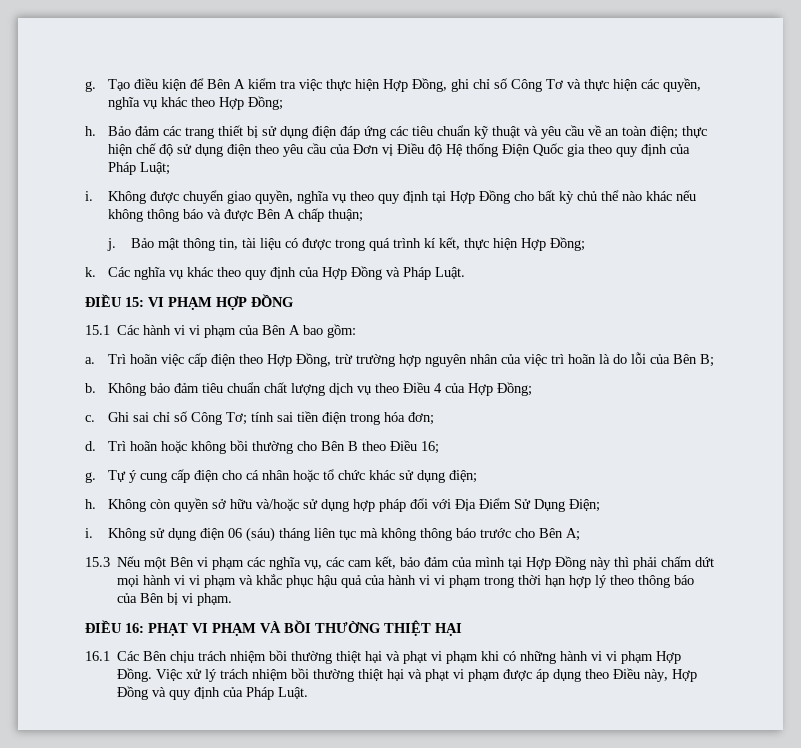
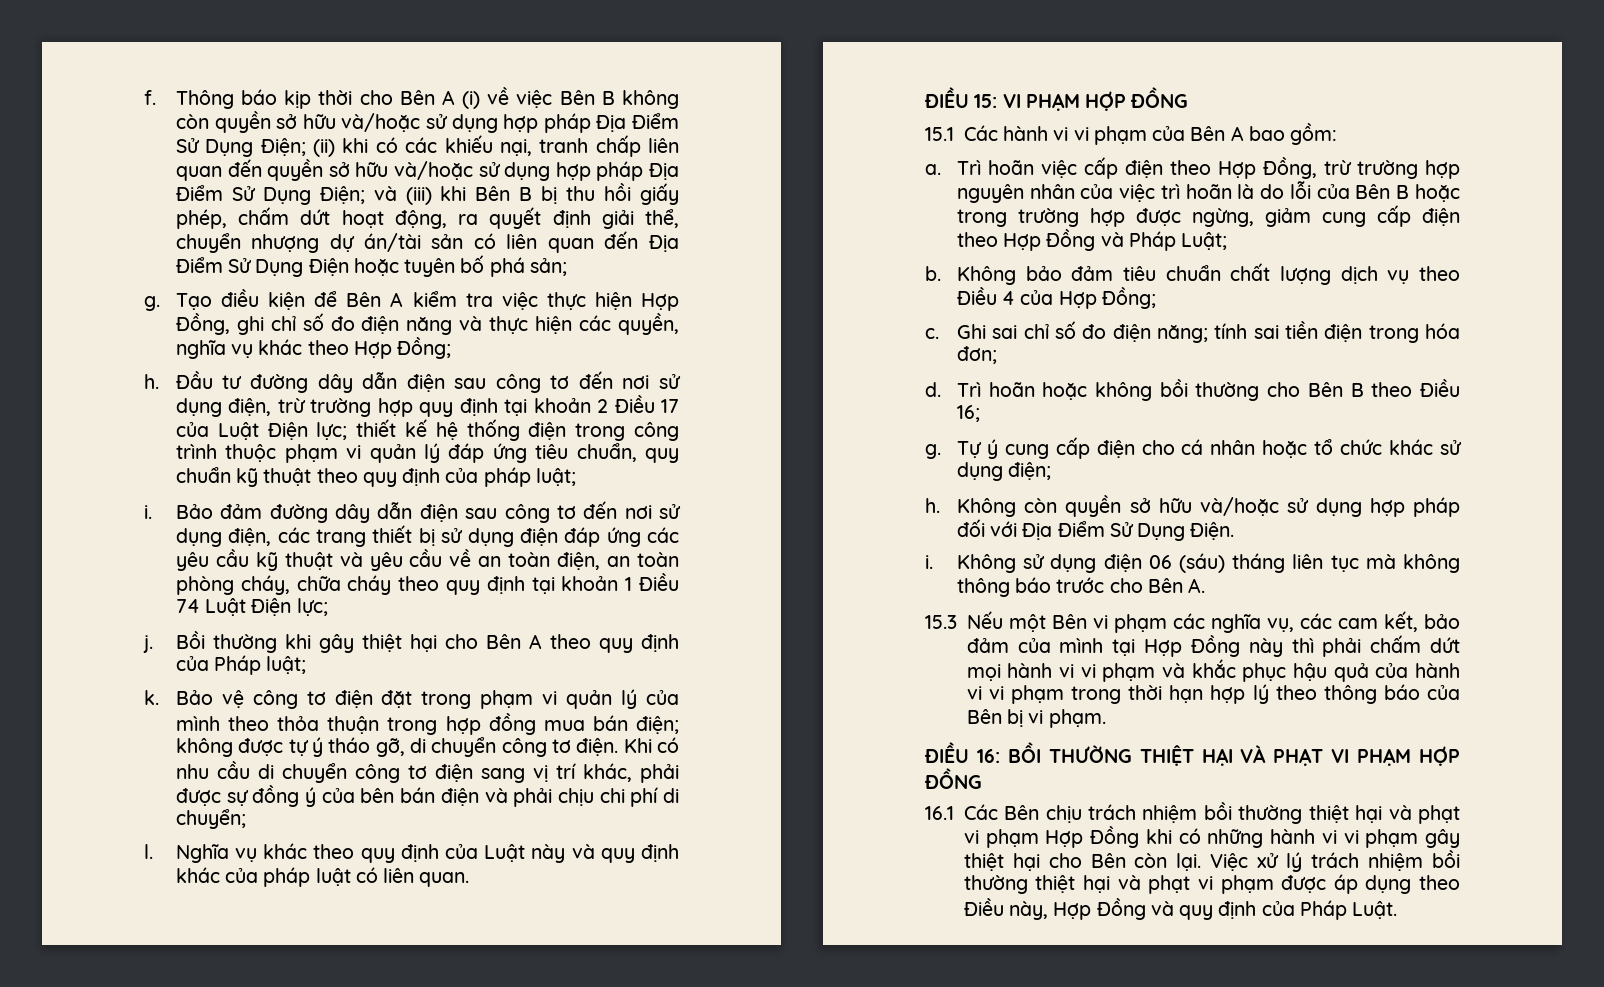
+ f. Thông báo kịp thời cho Bên A (i) về việc Bên B không còn quyền sở hữu và/hoặc sử dụng hợp pháp Địa Điểm Sử Dụng Điện; (ii) khi có các khiếu nại, tranh chấp liên quan đến quyền sở hữu và/hoặc sử dụng hợp pháp Địa Điểm Sử Dụng Điện; và (iii) khi Bên B bị thu hồi giấy phép, chấm dứt hoạt động, ra quyết định giải thể, chuyển nhượng dự án/tài sản có liên quan đến Địa Điểm Sử Dụng Điện hoặc tuyên bố phá sản;
- Tạo điều kiện để Bên A kiểm tra việc thực hiện Hợp Đồng, ghi chỉ số Công Tơ và thực hiện các quyền, nghĩa vụ khác theo Hợp Đồng;
+ Tạo điều kiện để Bên A kiểm tra việc thực hiện Hợp Đồng, ghi chỉ số đo điện năng và thực hiện các quyền, nghĩa vụ khác theo Hợp Đồng;
- Bảo đảm các trang thiết bị sử dụng điện đáp ứng các tiêu chuẩn kỹ thuật và yêu cầu về an toàn điện; thực hiện chế độ sử dụng điện theo yêu cầu của Đơn vị Điều độ Hệ thống Điện Quốc gia theo quy định của Pháp Luật;
- i. Không được chuyển giao quyền, nghĩa vụ theo quy định tại Hợp Đồng cho bất kỳ chủ thể nào khác nếu không thông báo và được Bên A chấp thuận;
- j. Bảo mật thông tin, tài liệu có được trong quá trình kí kết, thực hiện Hợp Đồng;
- k. Các nghĩa vụ khác theo quy định của Hợp Đồng và Pháp Luật.
+ Đầu tư đường dây dẫn điện sau công tơ đến nơi sử dụng điện, trừ trường hợp quy định tại khoản 2 Điều 17 của Luật Điện lực; thiết kế hệ thống điện trong công trình thuộc phạm vi quản lý đáp ứng tiêu chuẩn, quy chuẩn kỹ thuật theo quy định của pháp luật;
+ i. Bảo đảm đường dây dẫn điện sau công tơ đến nơi sử dụng điện, các trang thiết bị sử dụng điện đáp ứng các yêu cầu kỹ thuật và yêu cầu về an toàn điện, an toàn phòng cháy, chữa cháy theo quy định tại khoản 1 Điều 74 Luật Điện lực;
+ j. Bồi thường khi gây thiệt hại cho Bên A theo quy định của Pháp luật;
+ k. Bảo vệ công tơ điện đặt trong phạm vi quản lý của mình theo thỏa thuận trong hợp đồng mua bán điện; không được tự ý tháo gỡ, di chuyển công tơ điện. Khi có nhu cầu di chuyển công tơ điện sang vị trí khác, phải được sự đồng ý của bên bán điện và phải chịu chi phí di chuyển;
+ l. Nghĩa vụ khác theo quy định của Luật này và quy định khác của pháp luật có liên quan.
- Trì hoãn việc cấp điện theo Hợp Đồng, trừ trường hợp nguyên nhân của việc trì hoãn là do lỗi của Bên B;
+ Trì hoãn việc cấp điện theo Hợp Đồng, trừ trường hợp nguyên nhân của việc trì hoãn là do lỗi của Bên B hoặc trong trường hợp được ngừng, giảm cung cấp điện theo Hợp Đồng và Pháp Luật;
- Ghi sai chỉ số Công Tơ; tính sai tiền điện trong hóa đơn;
+ Ghi sai chỉ số đo điện năng; tính sai tiền điện trong hóa đơn;
- Không còn quyền sở hữu và/hoặc sử dụng hợp pháp đối với Địa Điểm Sử Dụng Điện;
+ Không còn quyền sở hữu và/hoặc sử dụng hợp pháp đối với Địa Điểm Sử Dụng Điện.
- Không sử dụng điện 06 (sáu) tháng liên tục mà không thông báo trước cho Bên A;
+ Không sử dụng điện 06 (sáu) tháng liên tục mà không thông báo trước cho Bên A.
- ĐIỀU 16: PHẠT VI PHẠM VÀ BỒI THƯỜNG THIỆT HẠI
+ ĐIỀU 16: BỒI THƯỜNG THIỆT HẠI VÀ PHẠT VI PHẠM HỢP ĐỒNG
- 16.1 Các Bên chịu trách nhiệm bồi thường thiệt hại và phạt vi phạm khi có những hành vi vi phạm Hợp Đồng.
+ 16.1 Các Bên chịu trách nhiệm bồi thường thiệt hại và phạt vi phạm Hợp Đồng khi có những hành vi vi phạm gây thiệt hại cho Bên còn lại.

